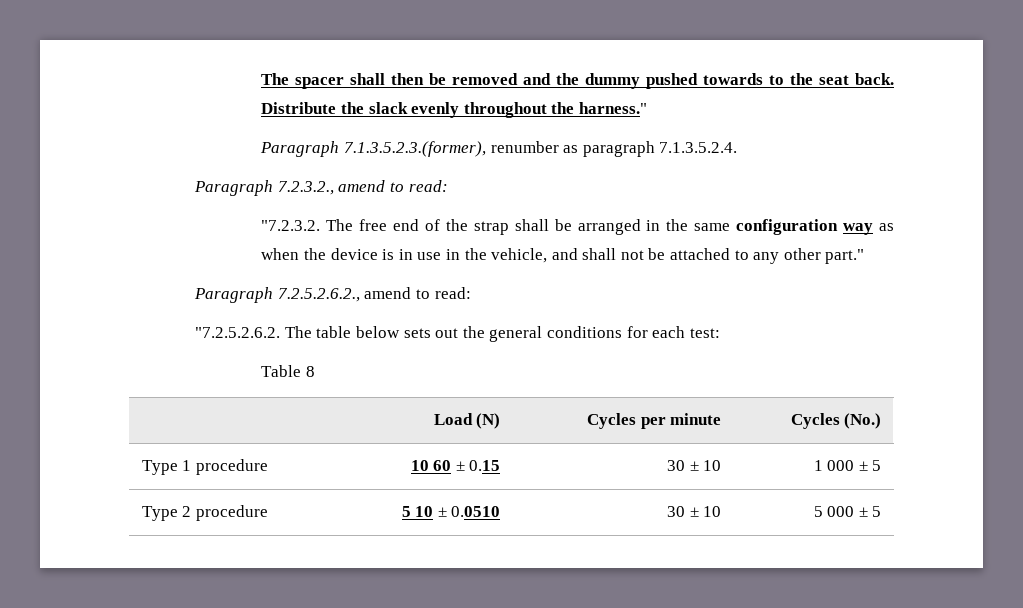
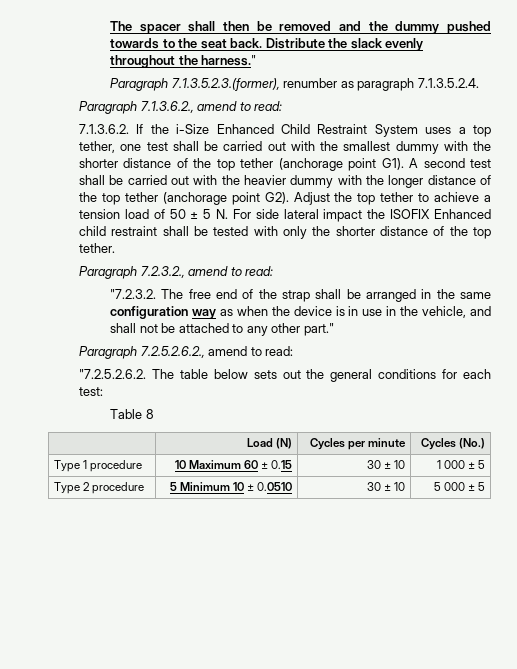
+ Paragraph 7.1.3.6.2., amend to read:
+ 7.1.3.6.2. If the i-Size Enhanced Child Restraint System uses a top tether, one test shall be carried out with the smallest dummy with the shorter distance of the top tether (anchorage point G1). A second test shall be carried out with the heavier dummy with the longer distance of the top tether (anchorage point G2). Adjust the top tether to achieve a tension load of 50 ± 5 N. For side lateral impact the ISOFIX Enhanced child restraint shall be tested with only the shorter distance of the top tether.
- Type 1 procedure | 10 60 ± 0.15 | 30 ± 10 | 1 000 ± 5
+ Type 1 procedure | 10 Maximum 60 ± 0.15 | 30 ± 10 | 1 000 ± 5
- Type 2 procedure | 5 10 ± 0.0510 | 30 ± 10 | 5 000 ± 5
+ Type 2 procedure | 5 Minimum 10 ± 0.0510 | 30 ± 10 | 5 000 ± 5

